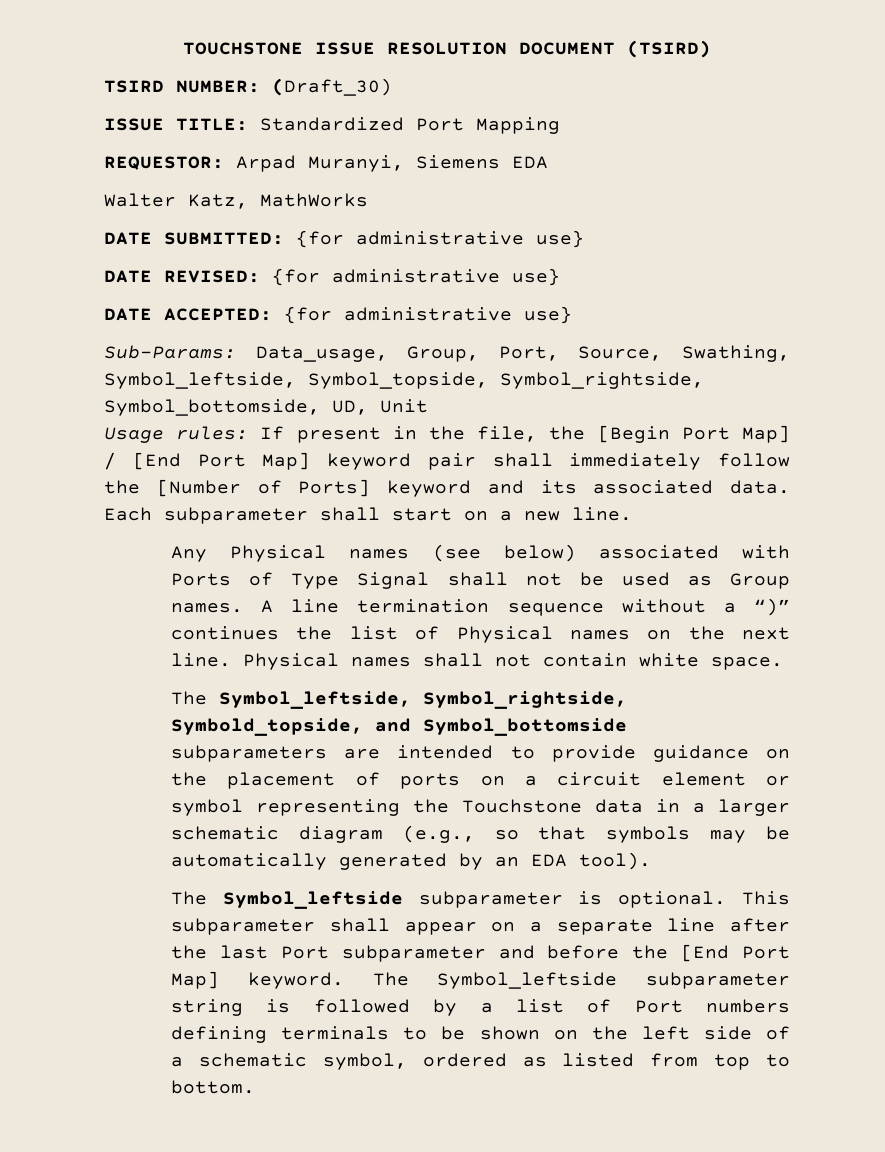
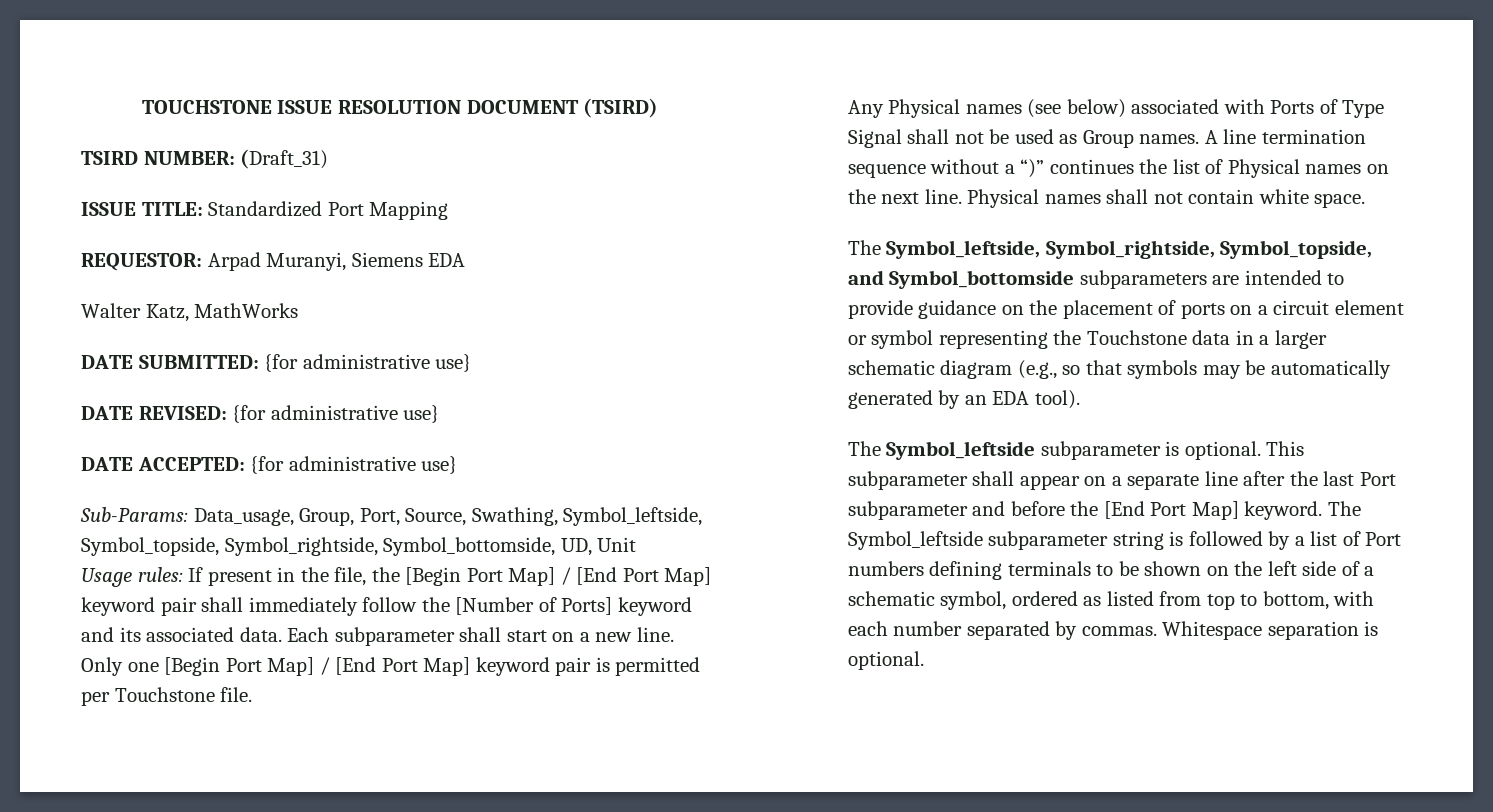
- TSIRD NUMBER: (Draft_30)
+ TSIRD NUMBER: (Draft_31)
+ Only one [Begin Port Map] / [End Port Map] keyword pair is permitted per Touchstone file.
- The Symbol_leftside, Symbol_rightside, Symbold_topside, and Symbol_bottomside subparameters are intended to provide guidance on the placement of ports on a circuit element or symbol representing the Touchstone data in a larger schematic diagram (e.g., so that symbols may be automatically generated by an EDA tool).
+ The Symbol_leftside, Symbol_rightside, Symbol_topside, and Symbol_bottomside subparameters are intended to provide guidance on the placement of ports on a circuit element or symbol representing the Touchstone data in a larger schematic diagram (e.g., so that symbols may be automatically generated by an EDA tool).
- The Symbol_leftside subparameter string is followed by a list of Port numbers defining terminals to be shown on the left side of a schematic symbol, ordered as listed from top to bottom.
+ The Symbol_leftside subparameter string is followed by a list of Port numbers defining terminals to be shown on the left side of a schematic symbol, ordered as listed from top to bottom, with each number separated by commas. Whitespace separation is optional.

